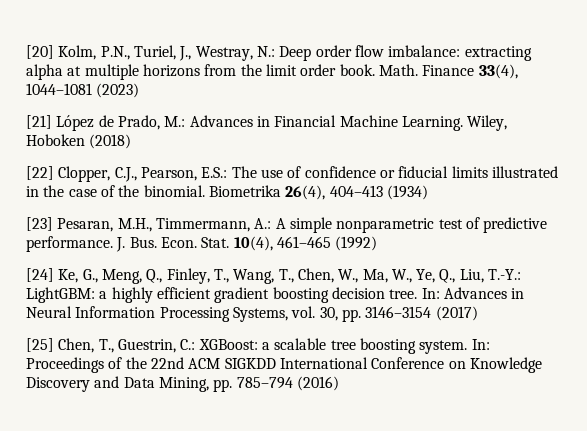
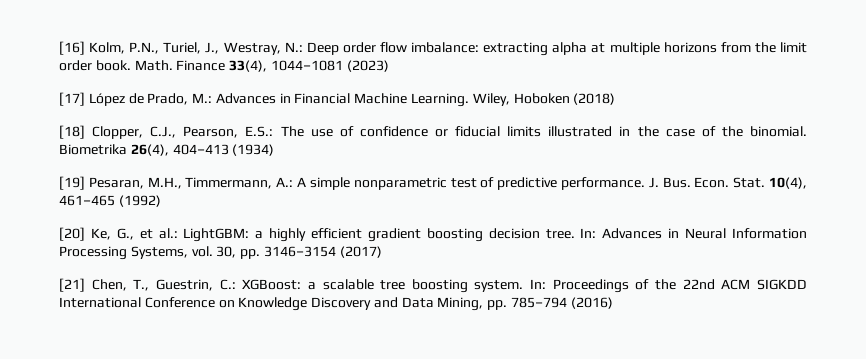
- [20] Kolm, P.N., Turiel, J., Westray, N.: Deep order flow imbalance: extracting alpha at multiple horizons from the limit order book.
+ [16] Kolm, P.N., Turiel, J., Westray, N.: Deep order flow imbalance: extracting alpha at multiple horizons from the limit order book.
- [21] López de Prado, M.: Advances in Financial Machine Learning.
+ [17] López de Prado, M.: Advances in Financial Machine Learning.
- [22] Clopper, C.J., Pearson, E.S.: The use of confidence or fiducial limits illustrated in the case of the binomial.
+ [18] Clopper, C.J., Pearson, E.S.: The use of confidence or fiducial limits illustrated in the case of the binomial.
- [23] Pesaran, M.H., Timmermann, A.: A simple nonparametric test of predictive performance.
+ [19] Pesaran, M.H., Timmermann, A.: A simple nonparametric test of predictive performance.
- [24] Ke, G., Meng, Q., Finley, T., Wang, T., Chen, W., Ma, W., Ye, Q., Liu, T.-Y.: LightGBM: a highly efficient gradient boosting decision tree.
+ [20] Ke, G., et al.: LightGBM: a highly efficient gradient boosting decision tree.
- [25] Chen, T., Guestrin, C.: XGBoost: a scalable tree boosting system.
+ [21] Chen, T., Guestrin, C.: XGBoost: a scalable tree boosting system.

